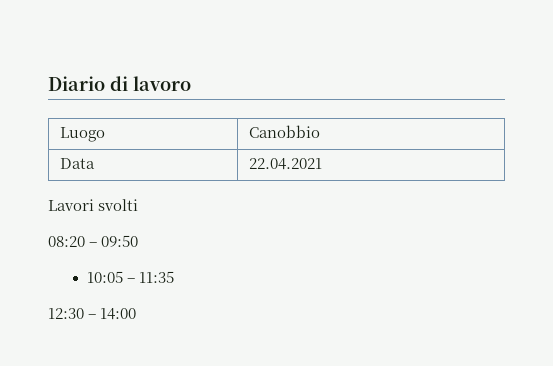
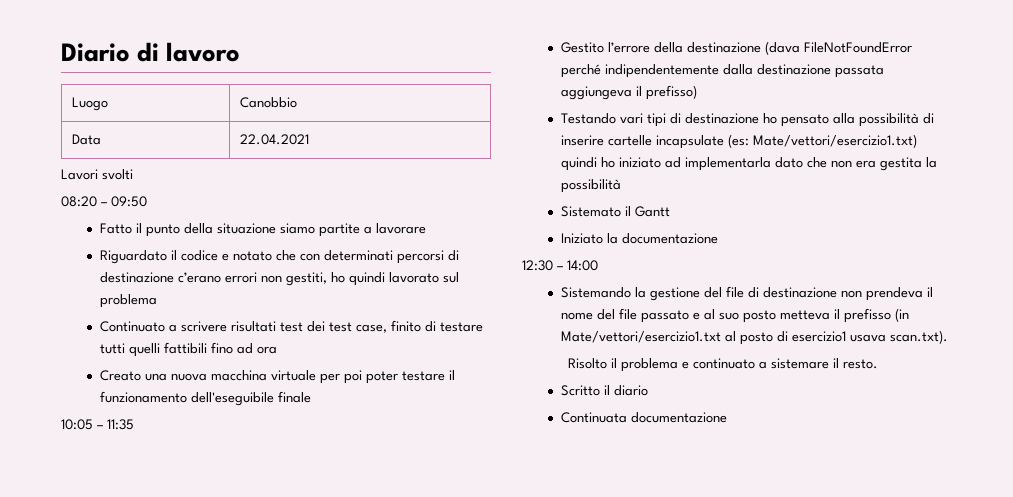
+ Fatto il punto della situazione siamo partite a lavorare
+ Riguardato il codice e notato che con determinati percorsi di destinazione c’erano errori non gestiti, ho quindi lavorato sul problema
+ Continuato a scrivere risultati test dei test case, finito di testare tutti quelli fattibili fino ad ora
+ Creato una nuova macchina virtuale per poi poter testare il funzionamento dell'eseguibile finale
  10:05 – 11:35
+ Gestito l’errore della destinazione (dava FileNotFoundError perché indipendentemente dalla destinazione passata aggiungeva il prefisso)
+ Testando vari tipi di destinazione ho pensato alla possibilità di inserire cartelle incapsulate (es: Mate/vettori/esercizio1.txt) quindi ho iniziato ad implementarla dato che non era gestita la possibilità
+ Sistemato il Gantt
+ Iniziato la documentazione
  12:30 – 14:00
+ Sistemando la gestione del file di destinazione non prendeva il nome del file passato e al suo posto metteva il prefisso (in Mate/vettori/esercizio1.txt al posto di esercizio1 usava scan.txt).
+ Risolto il problema e continuato a sistemare il resto.
+ Scritto il diario
+ Continuata documentazione

